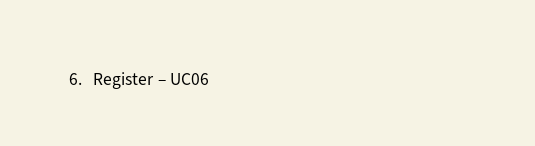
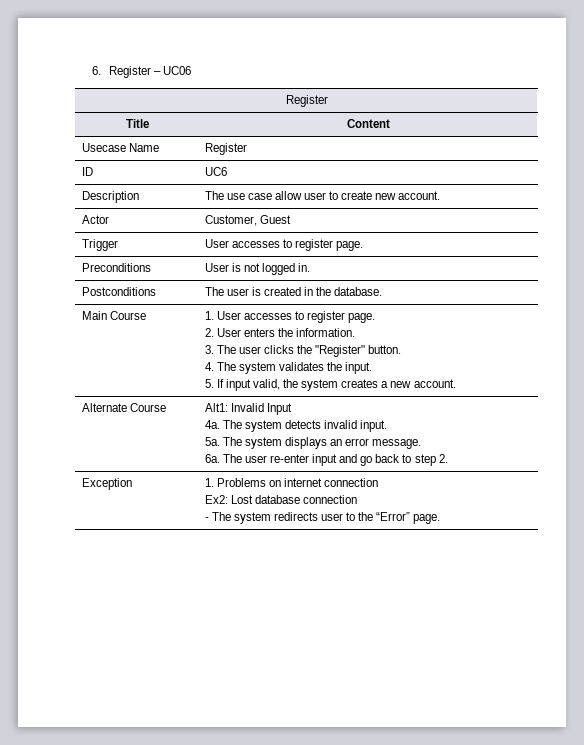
  6. Register – UC06
+ Register
+ Title | Content
+ Usecase Name | Register
+ ID | UC6
+ Description | The use case allow user to create new account.
+ Actor | Customer, Guest
+ Trigger | User accesses to register page.
+ Preconditions | User is not logged in.
+ Postconditions | The user is created in the database.
+ Main Course | 1. User accesses to register page.
+ 2. User enters the information.
+ 3. The user clicks the "Register" button.
+ 4. The system validates the input.
+ 5. If input valid, the system creates a new account.
+ Alternate Course | Alt1: Invalid Input
+ 4a. The system detects invalid input.
+ 5a. The system displays an error message.
+ 6a. The user re-enter input and go back to step 2.
+ Exception | 1. Problems on internet connection
+ Ex2: Lost database connection
+ - The system redirects user to the “Error” page.

